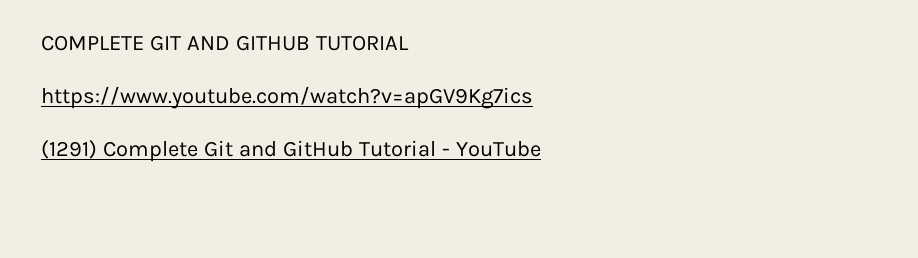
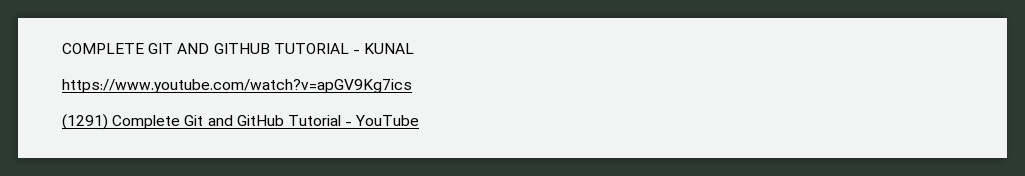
- COMPLETE GIT AND GITHUB TUTORIAL
+ COMPLETE GIT AND GITHUB TUTORIAL - KUNAL

